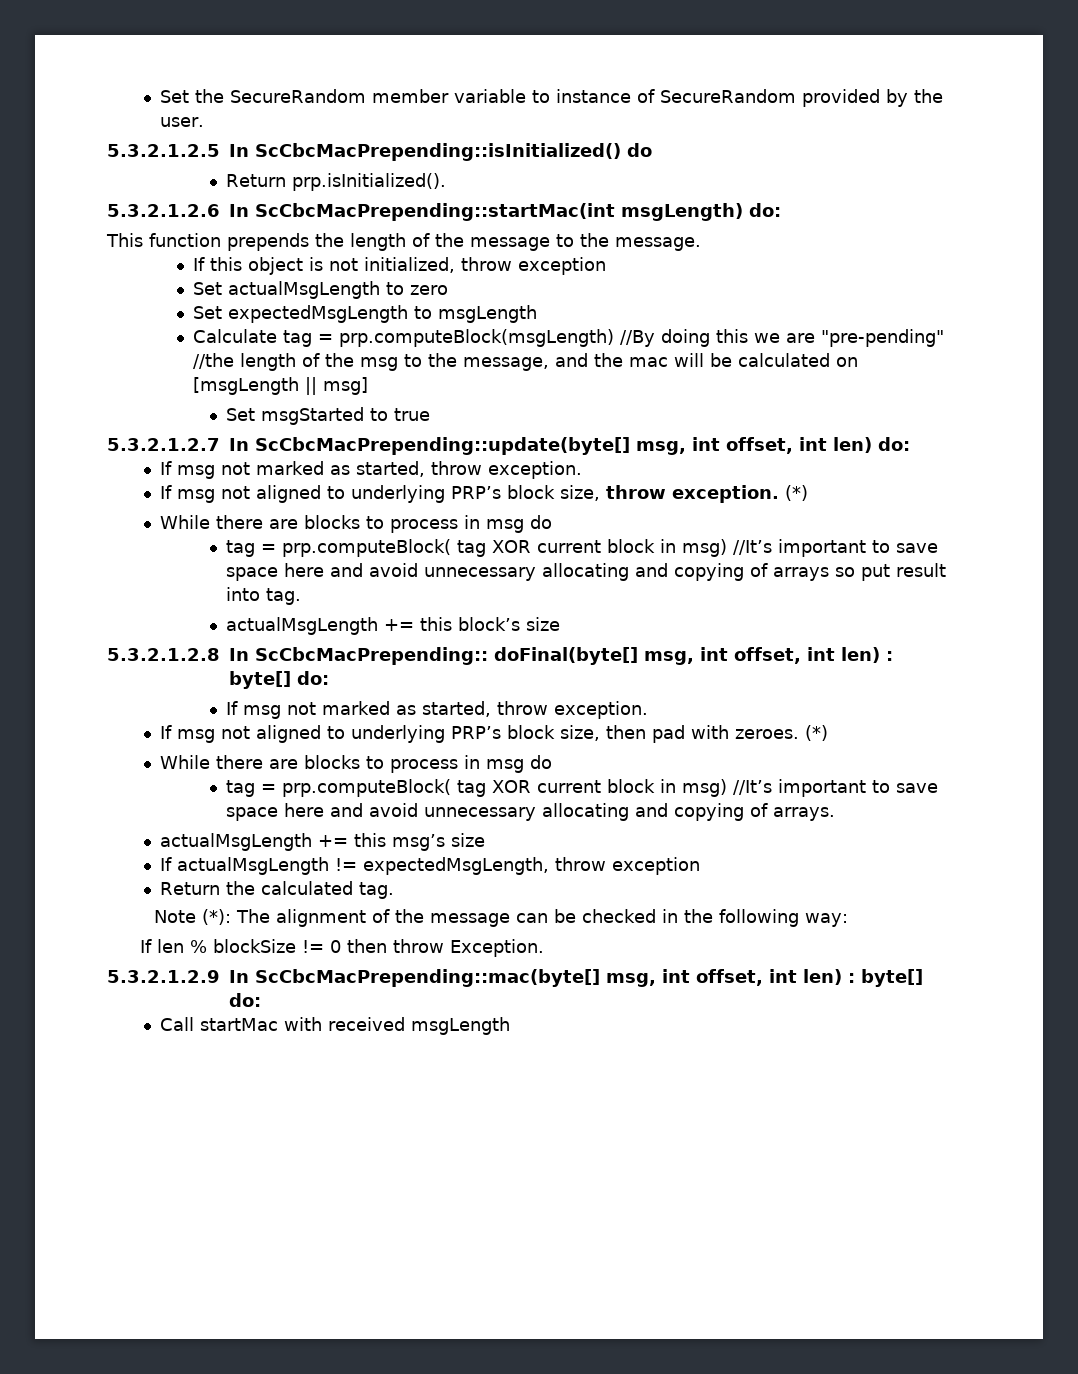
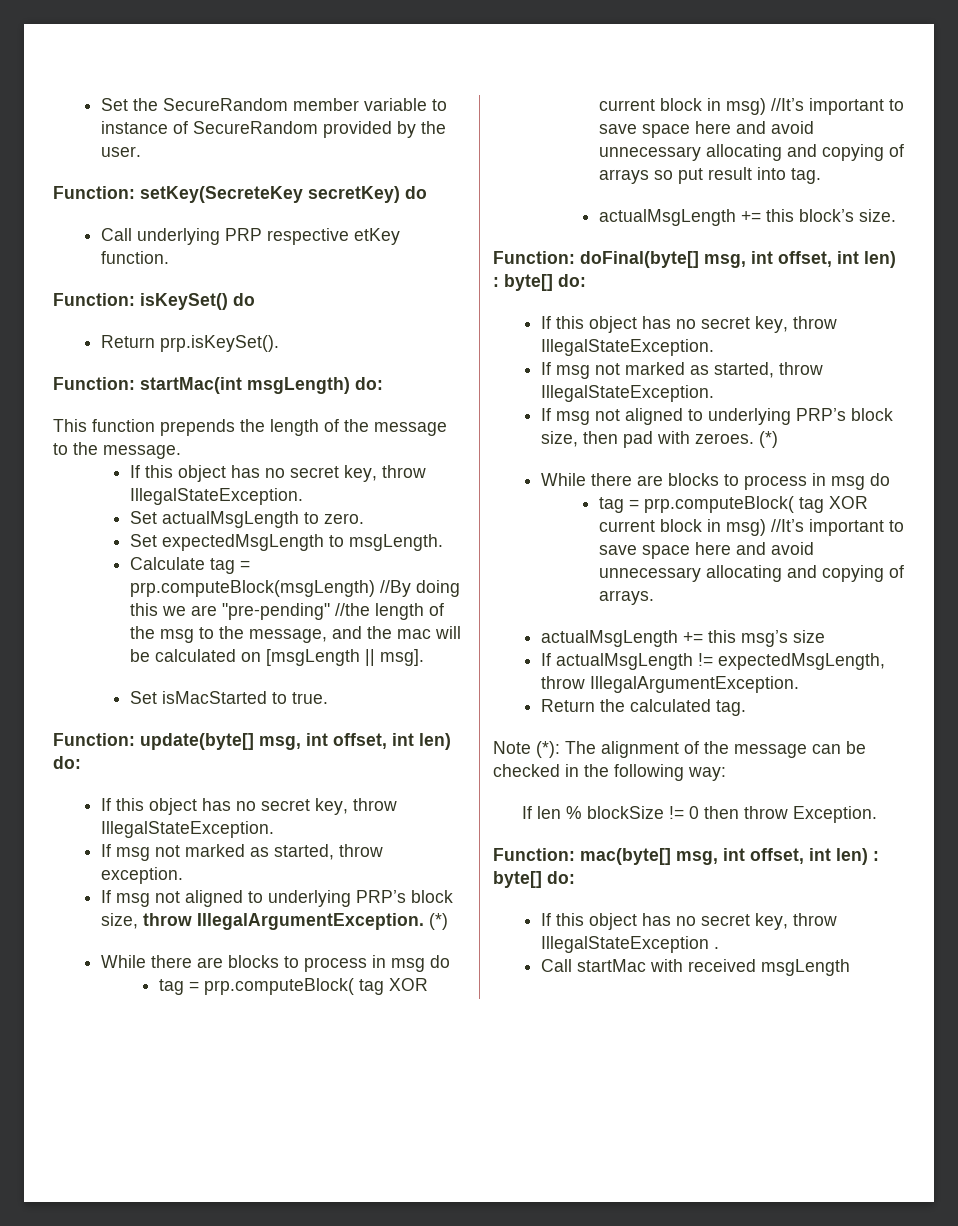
- 5.3.2.1.2.5 In ScCbcMacPrepending::isInitialized() do
- Return prp.isInitialized().
- 5.3.2.1.2.6 In ScCbcMacPrepending::startMac(int msgLength) do:
+ Function: setKey(SecreteKey secretKey) do
+ Call underlying PRP respective etKey function.
+ Function: isKeySet() do
+ Return prp.isKeySet().
+ Function: startMac(int msgLength) do:
  This function prepends the length of the message to the message.
- If this object is not initialized, throw exception
+ If this object has no secret key, throw IllegalStateException.
- Set actualMsgLength to zero
+ Set actualMsgLength to zero.
- Set expectedMsgLength to msgLength
+ Set expectedMsgLength to msgLength.
- Calculate tag = prp.computeBlock(msgLength) //By doing this we are "pre-pending" //the length of the msg to the message, and the mac will be calculated on [msgLength || msg]
- Set msgStarted to true
- 5.3.2.1.2.7 In ScCbcMacPrepending::update(byte[] msg, int offset, int len) do:
+ Calculate tag = prp.computeBlock(msgLength) //By doing this we are "pre-pending" //the length of the msg to the message, and the mac will be calculated on [msgLength || msg].
+ Set isMacStarted to true.
+ Function: update(byte[] msg, int offset, int len) do:
+ If this object has no secret key, throw IllegalStateException.
- If msg not aligned to underlying PRP’s block size, throw exception.
+ If msg not aligned to underlying PRP’s block size, throw IllegalArgumentException.
- actualMsgLength += this block’s size
- 5.3.2.1.2.8 In ScCbcMacPrepending:: doFinal(byte[] msg, int offset, int len) : byte[] do:
- If msg not marked as started, throw exception.
+ actualMsgLength += this block’s size.
+ Function: doFinal(byte[] msg, int offset, int len) : byte[] do:
+ If this object has no secret key, throw IllegalStateException.
+ If msg not marked as started, throw IllegalStateException.
- If actualMsgLength != expectedMsgLength, throw exception
+ If actualMsgLength != expectedMsgLength, throw IllegalArgumentException.
- 5.3.2.1.2.9 In ScCbcMacPrepending::mac(byte[] msg, int offset, int len) : byte[] do:
+ Function: mac(byte[] msg, int offset, int len) : byte[] do:
+ If this object has no secret key, throw IllegalStateException .

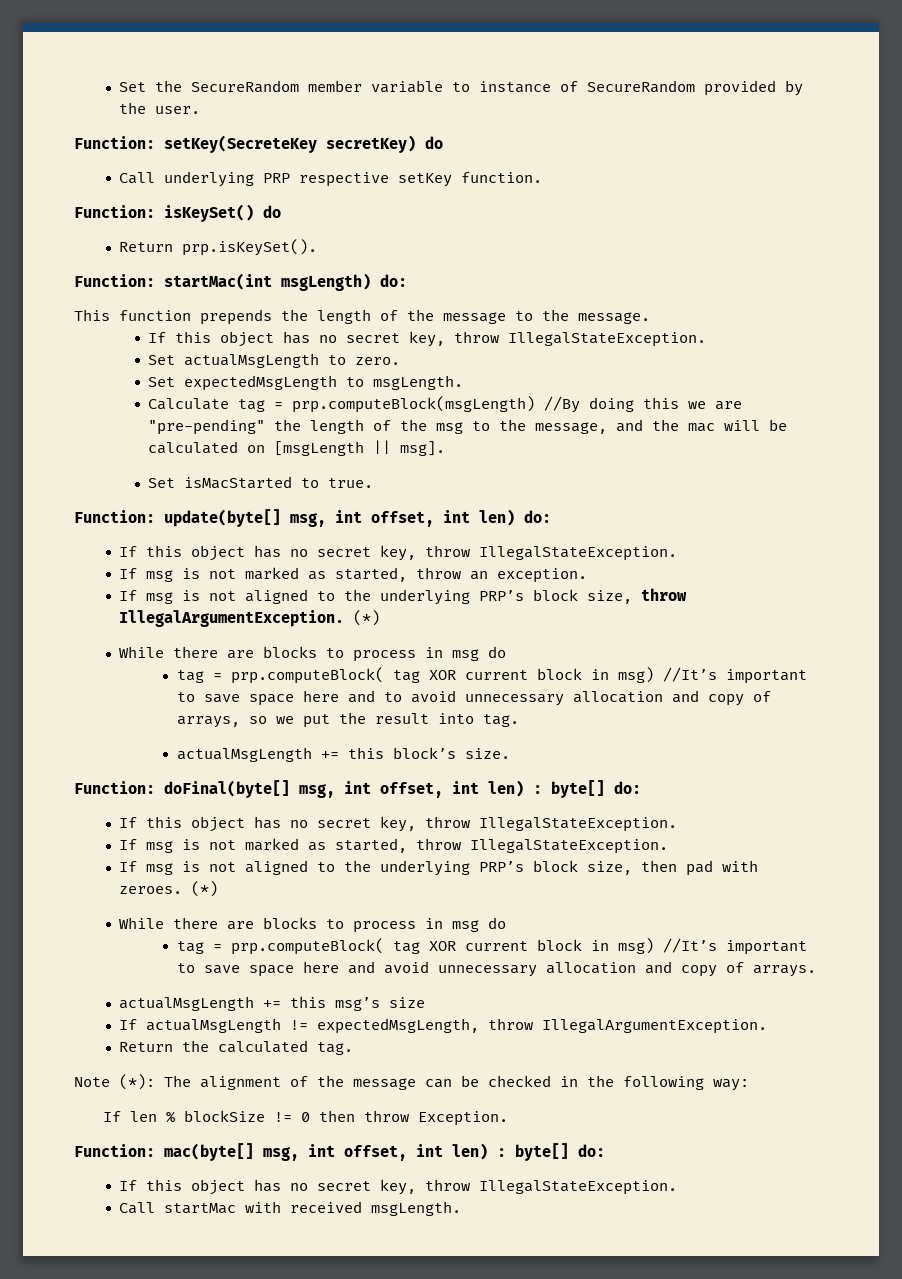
- Call underlying PRP respective etKey function.
+ Call underlying PRP respective setKey function.
- Calculate tag = prp.computeBlock(msgLength) //By doing this we are "pre-pending" //the length of the msg to the message, and the mac will be calculated on [msgLength || msg].
+ Calculate tag = prp.computeBlock(msgLength) //By doing this we are "pre-pending" the length of the msg to the message, and the mac will be calculated on [msgLength || msg].
- If msg not marked as started, throw exception.
+ If msg is not marked as started, throw an exception.
- If msg not aligned to underlying PRP’s block size, throw IllegalArgumentException.
+ If msg is not aligned to the underlying PRP’s block size, throw IllegalArgumentException.
- tag = prp.computeBlock( tag XOR current block in msg) //It’s important to save space here and avoid unnecessary allocating and copying of arrays so put result into tag.
+ tag = prp.computeBlock( tag XOR current block in msg) //It’s important to save space here and to avoid unnecessary allocation and copy of arrays, so we put the result into tag.
- If msg not marked as started, throw IllegalStateException.
+ If msg is not marked as started, throw IllegalStateException.
- If msg not aligned to underlying PRP’s block size, then pad with zeroes.
+ If msg is not aligned to the underlying PRP’s block size, then pad with zeroes.
- tag = prp.computeBlock( tag XOR current block in msg) //It’s important to save space here and avoid unnecessary allocating and copying of arrays.
+ tag = prp.computeBlock( tag XOR current block in msg) //It’s important to save space here and avoid unnecessary allocation and copy of arrays.
  Function: mac(byte[] msg, int offset, int len) : byte[] do:
- If this object has no secret key, throw IllegalStateException .
+ If this object has no secret key, throw IllegalStateException.
- Call startMac with received msgLength
+ Call startMac with received msgLength.

